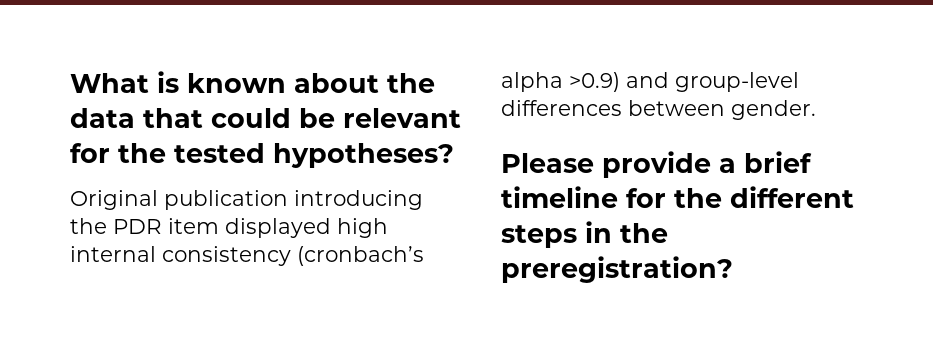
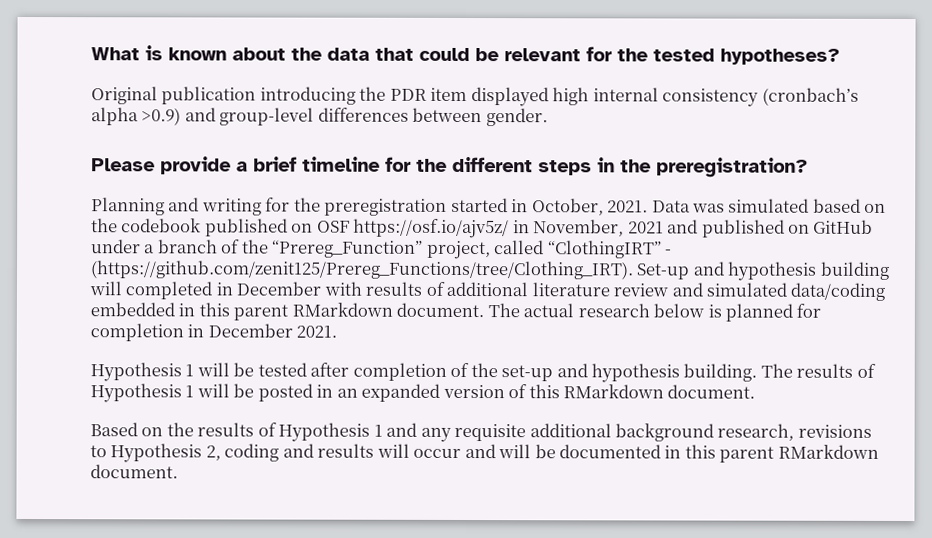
+ Planning and writing for the preregistration started in October, 2021. Data was simulated based on the codebook published on OSF https://osf.io/ajv5z/ in November, 2021 and published on GitHub under a branch of the “Prereg_Function” project, called “ClothingIRT” - (https://github.com/zenit125/Prereg_Functions/tree/Clothing_IRT). Set-up and hypothesis building will completed in December with results of additional literature review and simulated data/coding embedded in this parent RMarkdown document. The actual research below is planned for completion in December 2021.
+ Hypothesis 1 will be tested after completion of the set-up and hypothesis building. The results of Hypothesis 1 will be posted in an expanded version of this RMarkdown document.
+ Based on the results of Hypothesis 1 and any requisite additional background research, revisions to Hypothesis 2, coding and results will occur and will be documented in this parent RMarkdown document.

